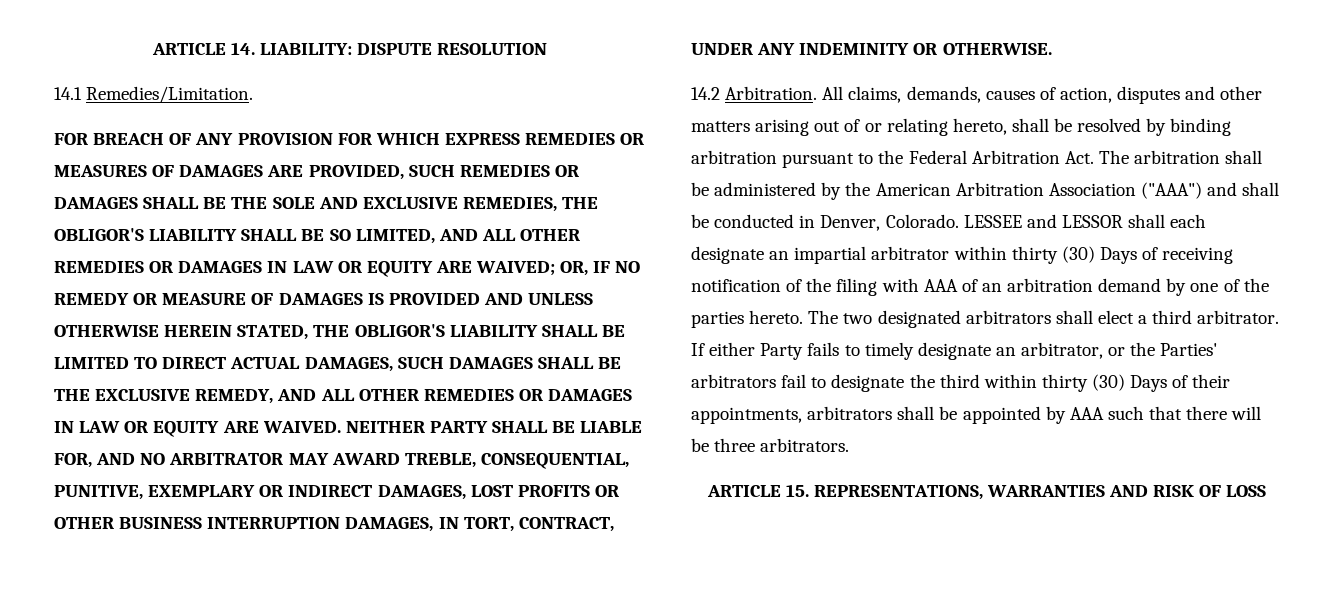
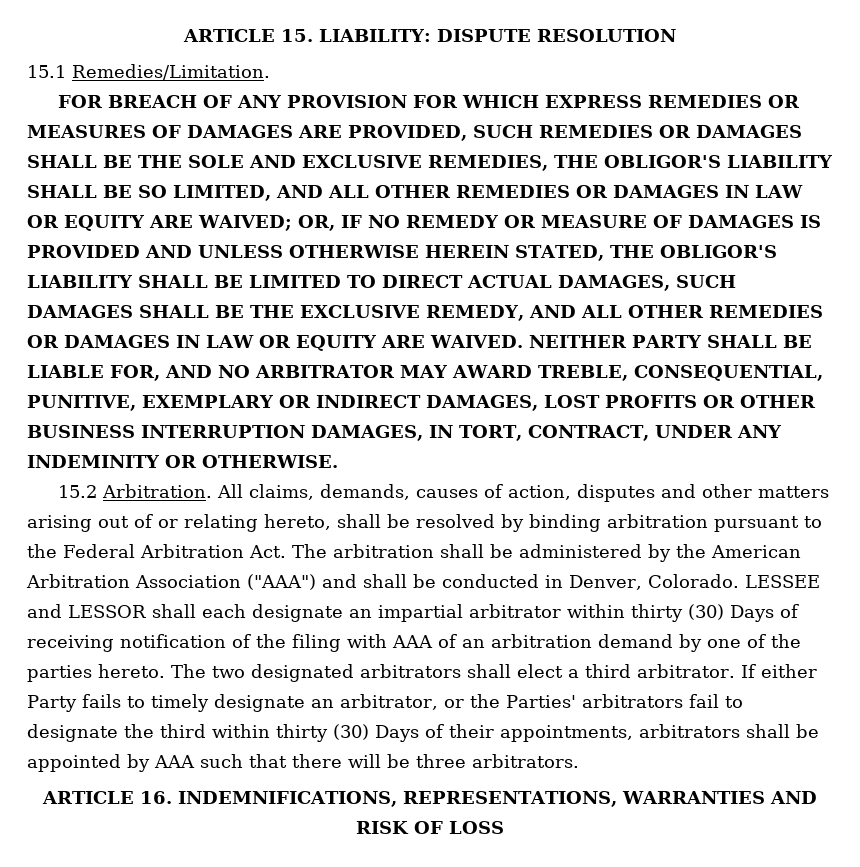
- ARTICLE 14. LIABILITY: DISPUTE RESOLUTION
+ ARTICLE 15. LIABILITY: DISPUTE RESOLUTION
- 14.1 Remedies/Limitation.
+ 15.1 Remedies/Limitation.
- 14.2 Arbitration.
+ 15.2 Arbitration.
- ARTICLE 15. REPRESENTATIONS, WARRANTIES AND RISK OF LOSS
+ ARTICLE 16. INDEMNIFICATIONS, REPRESENTATIONS, WARRANTIES AND RISK OF LOSS

